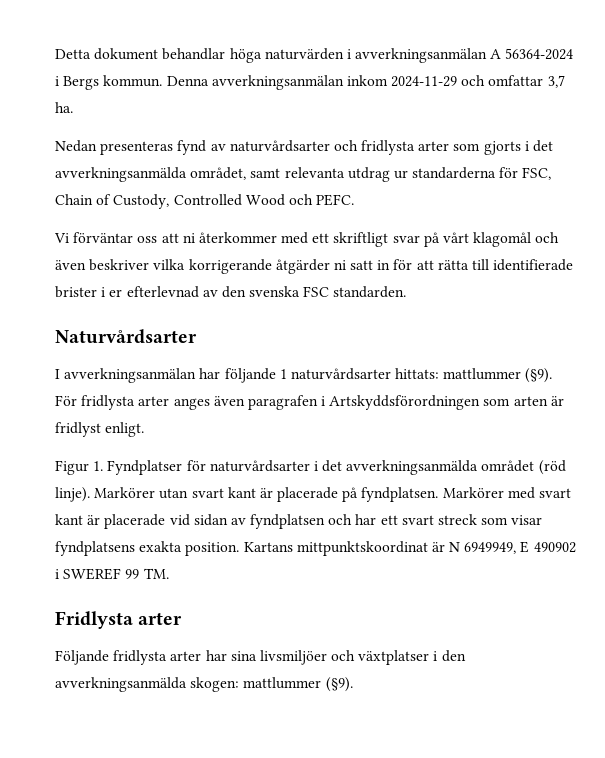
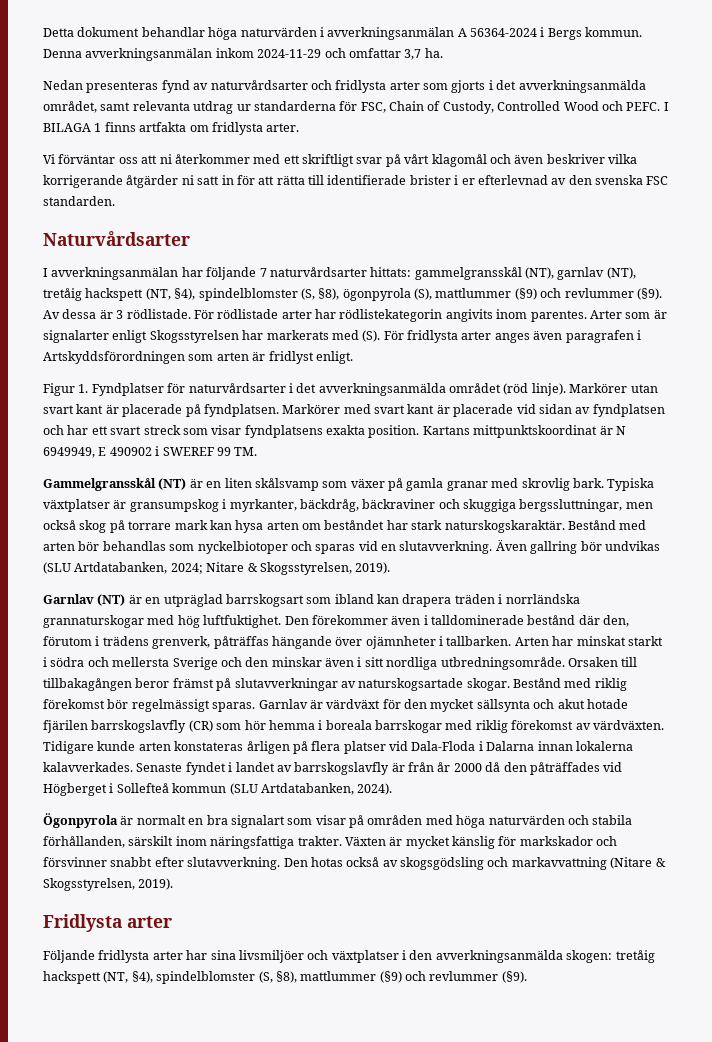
+ I BILAGA 1 finns artfakta om fridlysta arter.
- I avverkningsanmälan har följande 1 naturvårdsarter hittats: mattlummer (§9). För fridlysta arter anges även paragrafen i Artskyddsförordningen som arten är fridlyst enligt.
+ I avverkningsanmälan har följande 7 naturvårdsarter hittats: gammelgransskål (NT), garnlav (NT), tretåig hackspett (NT, §4), spindelblomster (S, §8), ögonpyrola (S), mattlummer (§9) och revlummer (§9). Av dessa är 3 rödlistade. För rödlistade arter har rödlistekategorin angivits inom parentes. Arter som är signalarter enligt Skogsstyrelsen har markerats med (S). För fridlysta arter anges även paragrafen i Artskyddsförordningen som arten är fridlyst enligt.
+ Gammelgransskål (NT) är en liten skålsvamp som växer på gamla granar med skrovlig bark. Typiska växtplatser är gransumpskog i myrkanter, bäckdråg, bäckraviner och skuggiga bergssluttningar, men också skog på torrare mark kan hysa arten om beståndet har stark naturskogskaraktär. Bestånd med arten bör behandlas som nyckelbiotoper och sparas vid en slutavverkning. Även gallring bör undvikas (SLU Artdatabanken, 2024; Nitare & Skogsstyrelsen, 2019).
+ Garnlav (NT) är en utpräglad barrskogsart som ibland kan drapera träden i norrländska grannaturskogar med hög luftfuktighet. Den förekommer även i talldominerade bestånd där den, förutom i trädens grenverk, påträffas hängande över ojämnheter i tallbarken. Arten har minskat starkt i södra och mellersta Sverige och den minskar även i sitt nordliga utbredningsområde. Orsaken till tillbakagången beror främst på slutavverkningar av naturskogsartade skogar. Bestånd med riklig förekomst bör regelmässigt sparas. Garnlav är värdväxt för den mycket sällsynta och akut hotade fjärilen barrskogslavfly (CR) som hör hemma i boreala barrskogar med riklig förekomst av värdväxten. Tidigare kunde arten konstateras årligen på flera platser vid Dala-Floda i Dalarna innan lokalerna kalavverkades. Senaste fyndet i landet av barrskogslavfly är från år 2000 då den påträffades vid Högberget i Sollefteå kommun (SLU Artdatabanken, 2024).
+ Ögonpyrola är normalt en bra signalart som visar på områden med höga naturvärden och stabila förhållanden, särskilt inom näringsfattiga trakter. Växten är mycket känslig för markskador och försvinner snabbt efter slutavverkning. Den hotas också av skogsgödsling och markavvattning (Nitare & Skogsstyrelsen, 2019).
- Följande fridlysta arter har sina livsmiljöer och växtplatser i den avverkningsanmälda skogen: mattlummer (§9).
+ Följande fridlysta arter har sina livsmiljöer och växtplatser i den avverkningsanmälda skogen: tretåig hackspett (NT, §4), spindelblomster (S, §8), mattlummer (§9) och revlummer (§9).

